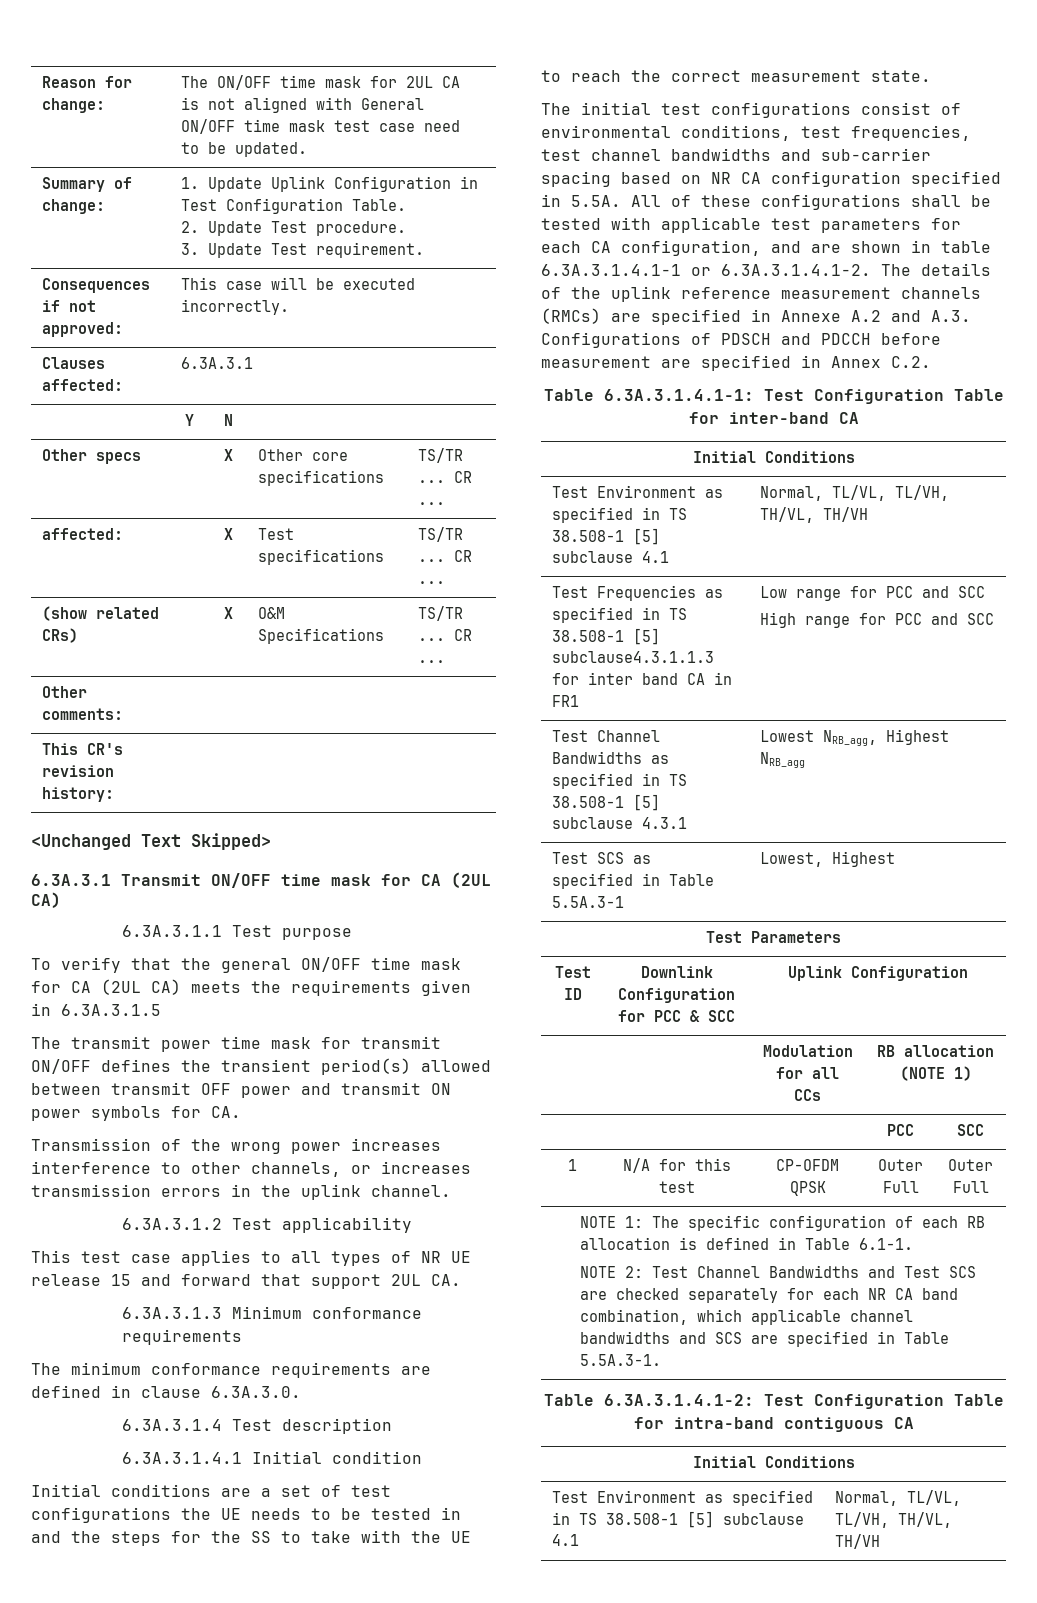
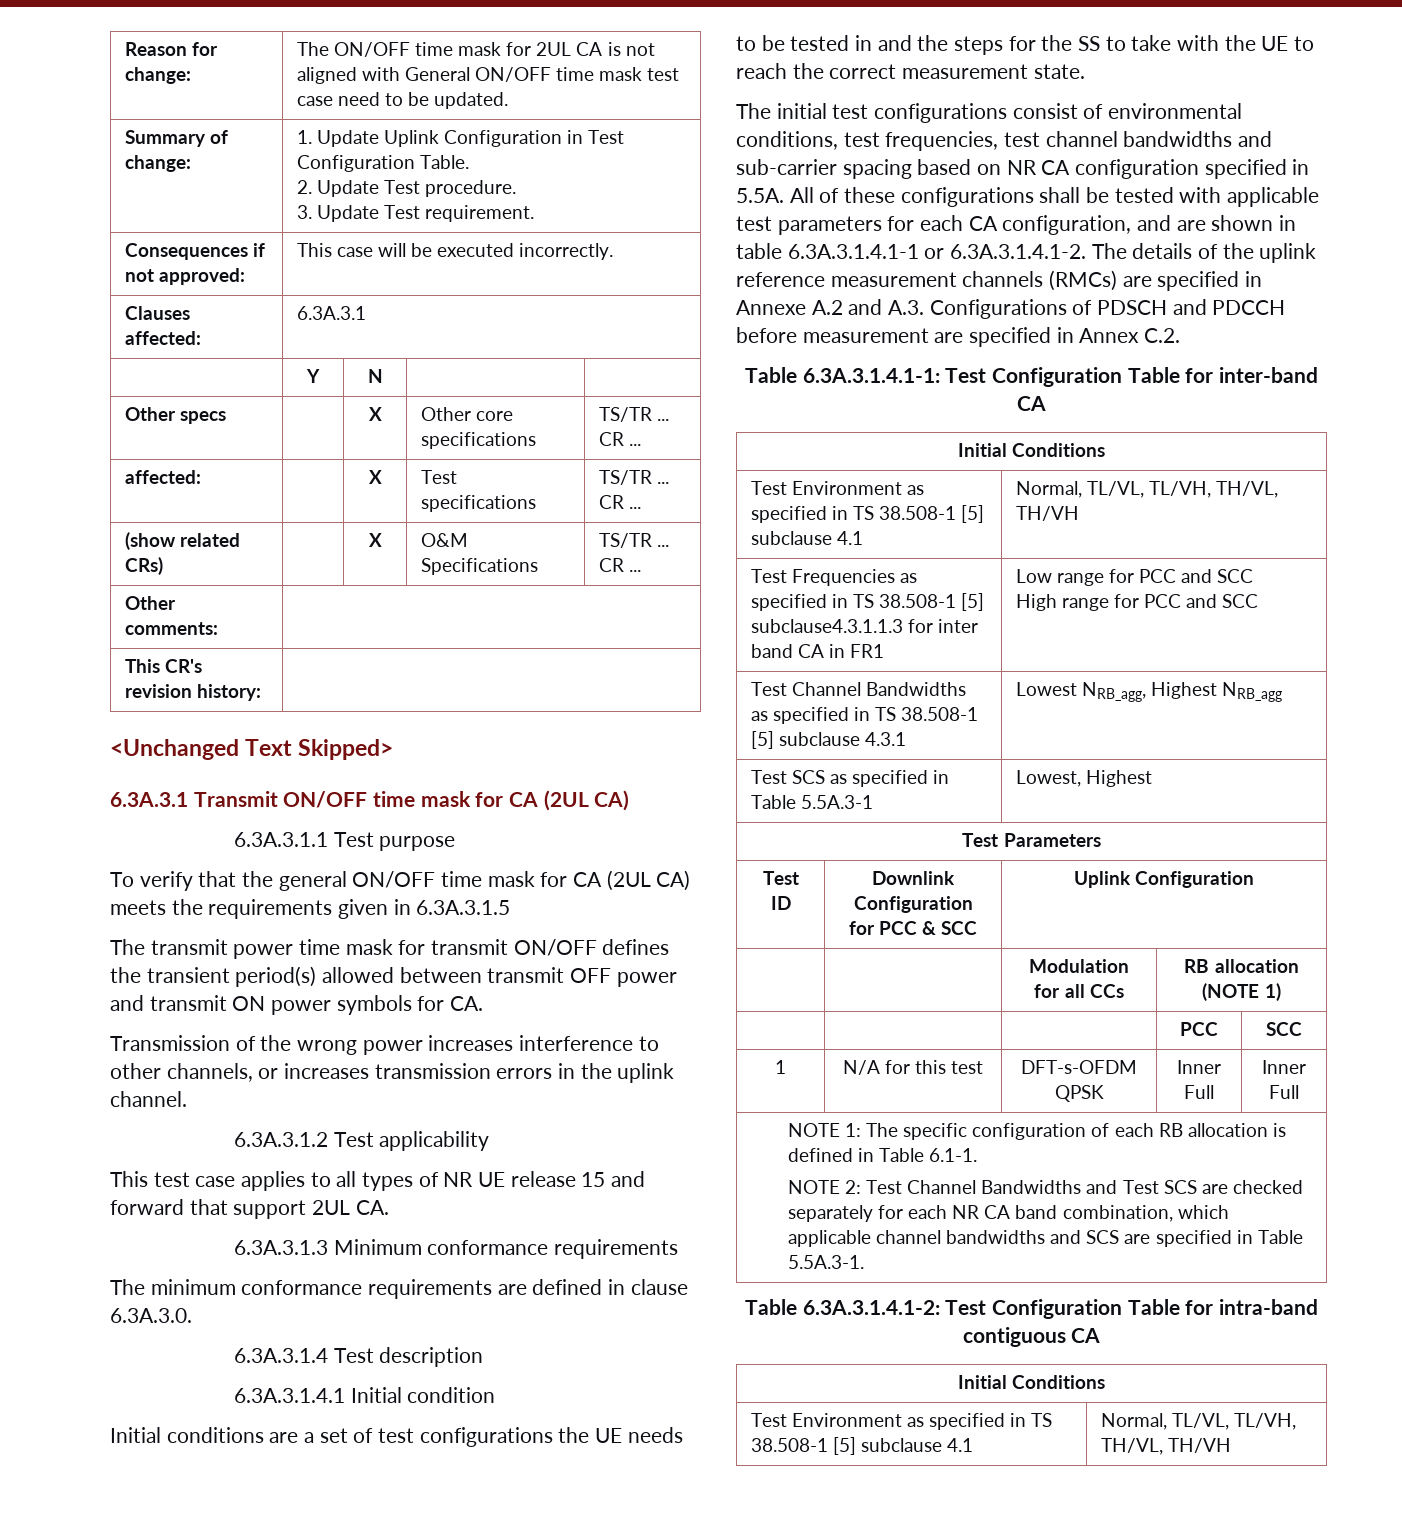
- 1 | N/A for this test | CP-OFDM QPSK | Outer Full | Outer Full
+ 1 | N/A for this test | DFT-s-OFDM QPSK | Inner Full | Inner Full

